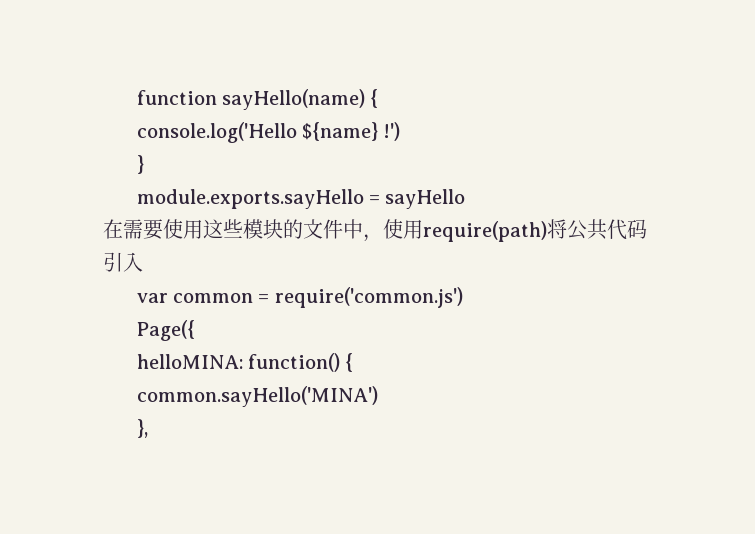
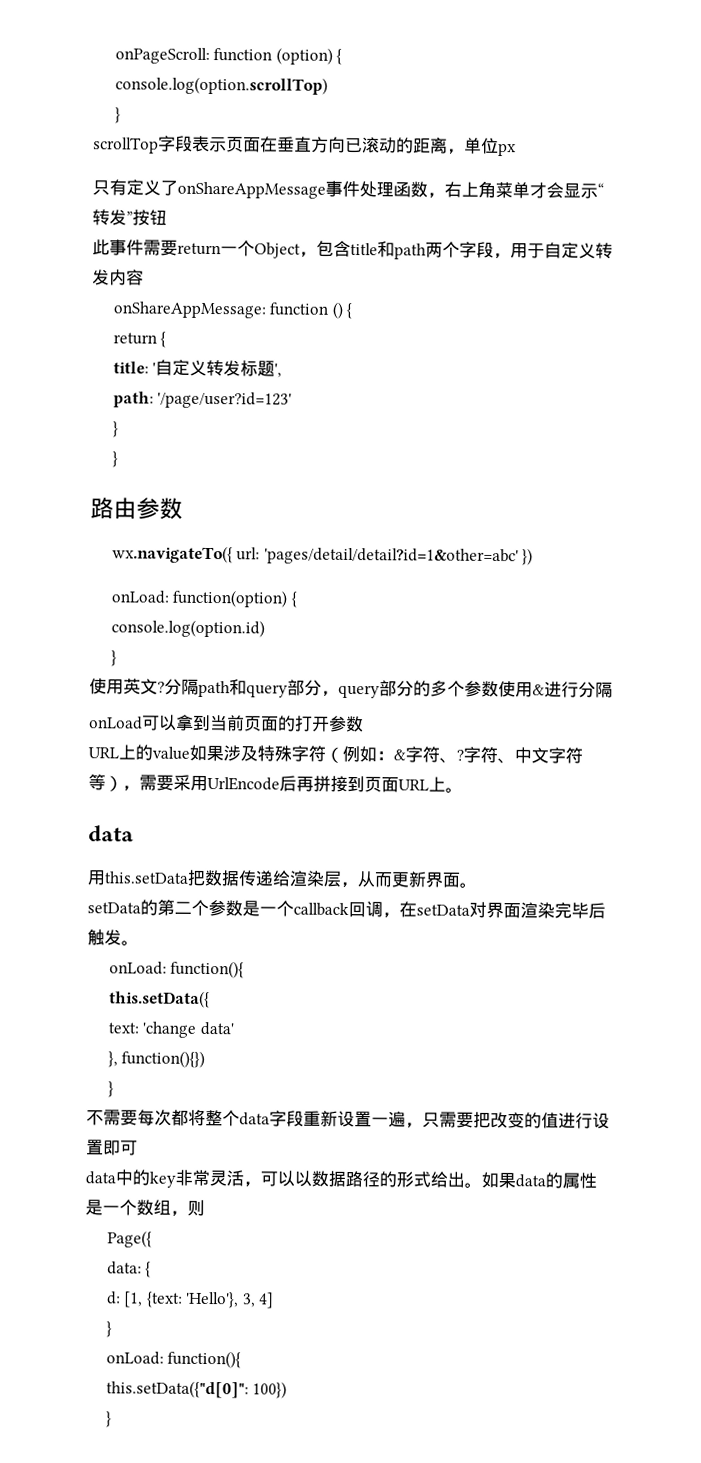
- function sayHello(name) {
- console.log('Hello ${name} !')
+ onPageScroll: function (option) {
+ console.log(option.scrollTop)
  }
- module.exports.sayHello = sayHello
- 在需要使用这些模块的文件中，使用require(path)将公共代码引入
- var common = require('common.js')
+ scrollTop字段表示页面在垂直方向已滚动的距离，单位px
+ 只有定义了onShareAppMessage事件处理函数，右上角菜单才会显示“转发”按钮
+ 此事件需要return一个Object，包含title和path两个字段，用于自定义转发内容
+ onShareAppMessage: function () {
+ return {
+ title: '自定义转发标题',
+ path: '/page/user?id=123'
+ }
+ }
+ 路由参数
+ wx.navigateTo({ url: 'pages/detail/detail?id=1&other=abc' })
+ onLoad: function(option) {
+ console.log(option.id)
+ }
+ 使用英文?分隔path和query部分，query部分的多个参数使用&进行分隔
+ onLoad可以拿到当前页面的打开参数
+ URL上的value如果涉及特殊字符（例如：&字符、?字符、中文字符等），需要采用UrlEncode后再拼接到页面URL上。
+ data
+ 用this.setData把数据传递给渲染层，从而更新界面。
+ setData的第二个参数是一个callback回调，在setData对界面渲染完毕后触发。
+ onLoad: function(){
+ this.setData({
+ text: 'change data'
+ }, function(){})
+ }
+ 不需要每次都将整个data字段重新设置一遍，只需要把改变的值进行设置即可
+ data中的key非常灵活，可以以数据路径的形式给出。如果data的属性是一个数组，则
- helloMINA: function() {
- common.sayHello('MINA')
- },
+ data: {
+ d: [1, {text: 'Hello'}, 3, 4]
+ }
+ onLoad: function(){
+ this.setData({"d[0]": 100})
+ }

